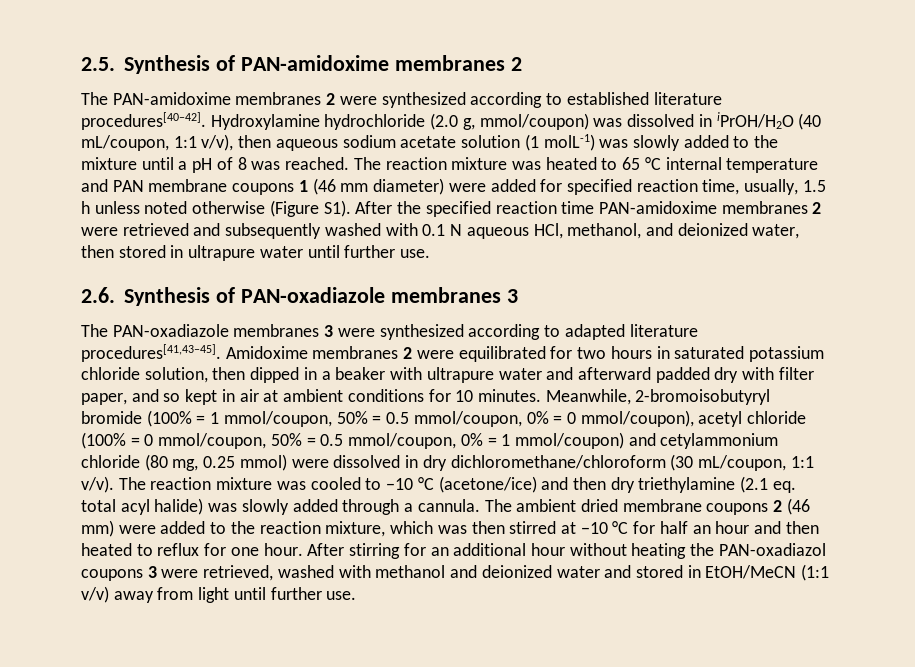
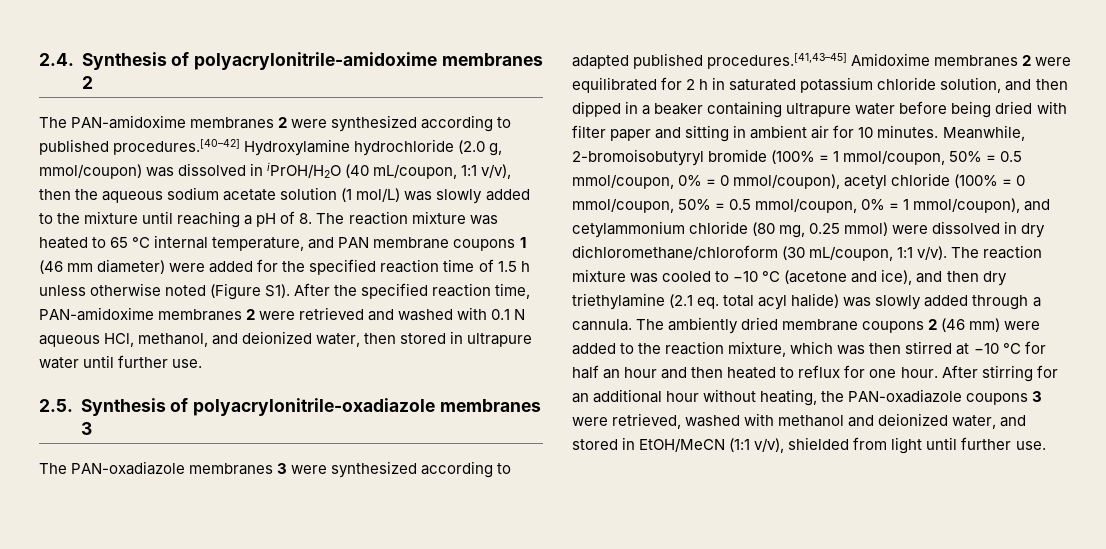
- 2.5. Synthesis of PAN-amidoxime membranes 2
+ 2.4. Synthesis of polyacrylonitrile-amidoxime membranes 2
- The PAN-amidoxime membranes 2 were synthesized according to established literature procedures[40–42]. Hydroxylamine hydrochloride (2.0 g, mmol/coupon) was dissolved in iPrOH/H2O (40 mL/coupon, 1:1 v/v), then aqueous sodium acetate solution (1 molL-1) was slowly added to the mixture until a pH of 8 was reached. The reaction mixture was heated to 65 °C internal temperature and PAN membrane coupons 1 (46 mm diameter) were added for specified reaction time, usually, 1.5 h unless noted otherwise (Figure S1). After the specified reaction time PAN-amidoxime membranes 2 were retrieved and subsequently washed with 0.1 N aqueous HCl, methanol, and deionized water, then stored in ultrapure water until further use.
+ The PAN-amidoxime membranes 2 were synthesized according to published procedures.[40–42] Hydroxylamine hydrochloride (2.0 g, mmol/coupon) was dissolved in iPrOH/H2O (40 mL/coupon, 1:1 v/v), then the aqueous sodium acetate solution (1 mol/L) was slowly added to the mixture until reaching a pH of 8. The reaction mixture was heated to 65 °C internal temperature, and PAN membrane coupons 1 (46 mm diameter) were added for the specified reaction time of 1.5 h unless otherwise noted (Figure S1). After the specified reaction time, PAN-amidoxime membranes 2 were retrieved and washed with 0.1 N aqueous HCl, methanol, and deionized water, then stored in ultrapure water until further use.
- 2.6. Synthesis of PAN-oxadiazole membranes 3
+ 2.5. Synthesis of polyacrylonitrile-oxadiazole membranes 3
- The PAN-oxadiazole membranes 3 were synthesized according to adapted literature procedures[41,43–45]. Amidoxime membranes 2 were equilibrated for two hours in saturated potassium chloride solution, then dipped in a beaker with ultrapure water and afterward padded dry with filter paper, and so kept in air at ambient conditions for 10 minutes.
+ The PAN-oxadiazole membranes 3 were synthesized according to adapted published procedures.[41,43–45] Amidoxime membranes 2 were equilibrated for 2 h in saturated potassium chloride solution, and then dipped in a beaker containing ultrapure water before being dried with filter paper and sitting in ambient air for 10 minutes.
- Meanwhile, 2-bromoisobutyryl bromide (100% = 1 mmol/coupon, 50% = 0.5 mmol/coupon, 0% = 0 mmol/coupon), acetyl chloride (100% = 0 mmol/coupon, 50% = 0.5 mmol/coupon, 0% = 1 mmol/coupon) and cetylammonium chloride (80 mg, 0.25 mmol) were dissolved in dry dichloromethane/chloroform (30 mL/coupon, 1:1 v/v).
+ Meanwhile, 2-bromoisobutyryl bromide (100% = 1 mmol/coupon, 50% = 0.5 mmol/coupon, 0% = 0 mmol/coupon), acetyl chloride (100% = 0 mmol/coupon, 50% = 0.5 mmol/coupon, 0% = 1 mmol/coupon), and cetylammonium chloride (80 mg, 0.25 mmol) were dissolved in dry dichloromethane/chloroform (30 mL/coupon, 1:1 v/v).
- The reaction mixture was cooled to −10 °C (acetone/ice) and then dry triethylamine (2.1 eq. total acyl halide) was slowly added through a cannula.
+ The reaction mixture was cooled to −10 °C (acetone and ice), and then dry triethylamine (2.1 eq. total acyl halide) was slowly added through a cannula.
- The ambient dried membrane coupons 2 (46 mm) were added to the reaction mixture, which was then stirred at −10 °C for half an hour and then heated to reflux for one hour.
+ The ambiently dried membrane coupons 2 (46 mm) were added to the reaction mixture, which was then stirred at −10 °C for half an hour and then heated to reflux for one hour.
- After stirring for an additional hour without heating the PAN-oxadiazol coupons 3 were retrieved, washed with methanol and deionized water and stored in EtOH/MeCN (1:1 v/v) away from light until further use.
+ After stirring for an additional hour without heating, the PAN-oxadiazole coupons 3 were retrieved, washed with methanol and deionized water, and stored in EtOH/MeCN (1:1 v/v), shielded from light until further use.

